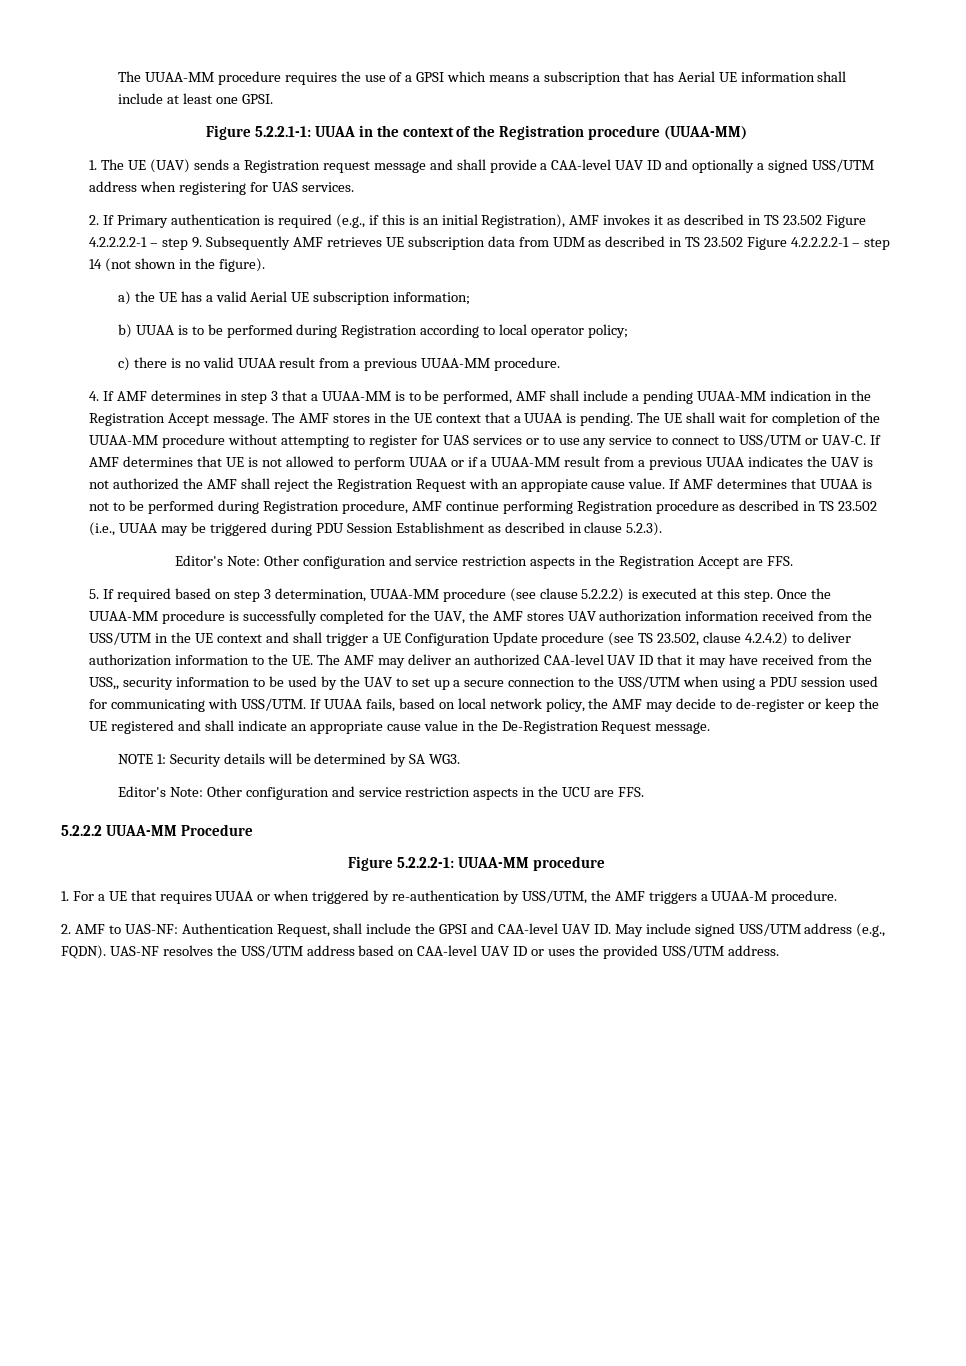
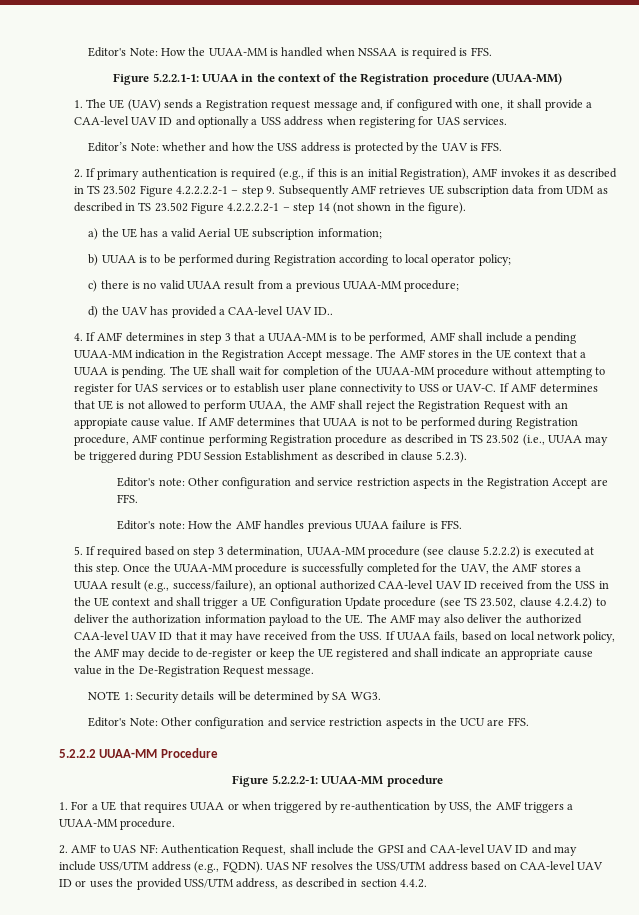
- The UUAA-MM procedure requires the use of a GPSI which means a subscription that has Aerial UE information shall include at least one GPSI.
+ Editor's Note: How the UUAA-MM is handled when NSSAA is required is FFS.
- 1. The UE (UAV) sends a Registration request message and shall provide a CAA-level UAV ID and optionally a signed USS/UTM address when registering for UAS services.
+ 1. The UE (UAV) sends a Registration request message and, if configured with one, it shall provide a CAA-level UAV ID and optionally a USS address when registering for UAS services.
+ Editor’s Note: whether and how the USS address is protected by the UAV is FFS.
- 2. If Primary authentication is required (e.g., if this is an initial Registration), AMF invokes it as described in TS 23.502 Figure 4.2.2.2.2-1 – step 9. Subsequently AMF retrieves UE subscription data from UDM as described in TS 23.502 Figure 4.2.2.2.2-1 – step 14 (not shown in the figure).
+ 2. If primary authentication is required (e.g., if this is an initial Registration), AMF invokes it as described in TS 23.502 Figure 4.2.2.2.2-1 – step 9. Subsequently AMF retrieves UE subscription data from UDM as described in TS 23.502 Figure 4.2.2.2.2-1 – step 14 (not shown in the figure).
- c) there is no valid UUAA result from a previous UUAA-MM procedure.
+ c) there is no valid UUAA result from a previous UUAA-MM procedure;
+ d) the UAV has provided a CAA-level UAV ID..
- The UE shall wait for completion of the UUAA-MM procedure without attempting to register for UAS services or to use any service to connect to USS/UTM or UAV-C.
+ The UE shall wait for completion of the UUAA-MM procedure without attempting to register for UAS services or to establish user plane connectivity to USS or UAV-C.
- If AMF determines that UE is not allowed to perform UUAA or if a UUAA-MM result from a previous UUAA indicates the UAV is not authorized the AMF shall reject the Registration Request with an appropiate cause value.
+ If AMF determines that UE is not allowed to perform UUAA, the AMF shall reject the Registration Request with an appropiate cause value.
- Editor's Note: Other configuration and service restriction aspects in the Registration Accept are FFS.
+ Editor's note: Other configuration and service restriction aspects in the Registration Accept are FFS.
+ Editor's note: How the AMF handles previous UUAA failure is FFS.
- Once the UUAA-MM procedure is successfully completed for the UAV, the AMF stores UAV authorization information received from the USS/UTM in the UE context and shall trigger a UE Configuration Update procedure (see TS 23.502, clause 4.2.4.2) to deliver authorization information to the UE. The AMF may deliver an authorized CAA-level UAV ID that it may have received from the USS,, security information to be used by the UAV to set up a secure connection to the USS/UTM when using a PDU session used for communicating with USS/UTM. If UUAA fails, based on local network policy, the AMF may decide to de-register or keep the UE registered and shall indicate an appropriate cause value in the De-Registration Request message.
+ Once the UUAA-MM procedure is successfully completed for the UAV, the AMF stores a UUAA result (e.g., success/failure), an optional authorized CAA-level UAV ID received from the USS in the UE context and shall trigger a UE Configuration Update procedure (see TS 23.502, clause 4.2.4.2) to deliver the authorization information payload to the UE. The AMF may also deliver the authorized CAA-level UAV ID that it may have received from the USS. If UUAA fails, based on local network policy, the AMF may decide to de-register or keep the UE registered and shall indicate an appropriate cause value in the De-Registration Request message.
- 1. For a UE that requires UUAA or when triggered by re-authentication by USS/UTM, the AMF triggers a UUAA-M procedure.
+ 1. For a UE that requires UUAA or when triggered by re-authentication by USS, the AMF triggers a UUAA-MM procedure.
- 2. AMF to UAS-NF: Authentication Request, shall include the GPSI and CAA-level UAV ID. May include signed USS/UTM address (e.g., FQDN).
+ 2. AMF to UAS NF: Authentication Request, shall include the GPSI and CAA-level UAV ID and may include USS/UTM address (e.g., FQDN).
- UAS-NF resolves the USS/UTM address based on CAA-level UAV ID or uses the provided USS/UTM address.
+ UAS NF resolves the USS/UTM address based on CAA-level UAV ID or uses the provided USS/UTM address, as described in section 4.4.2.

